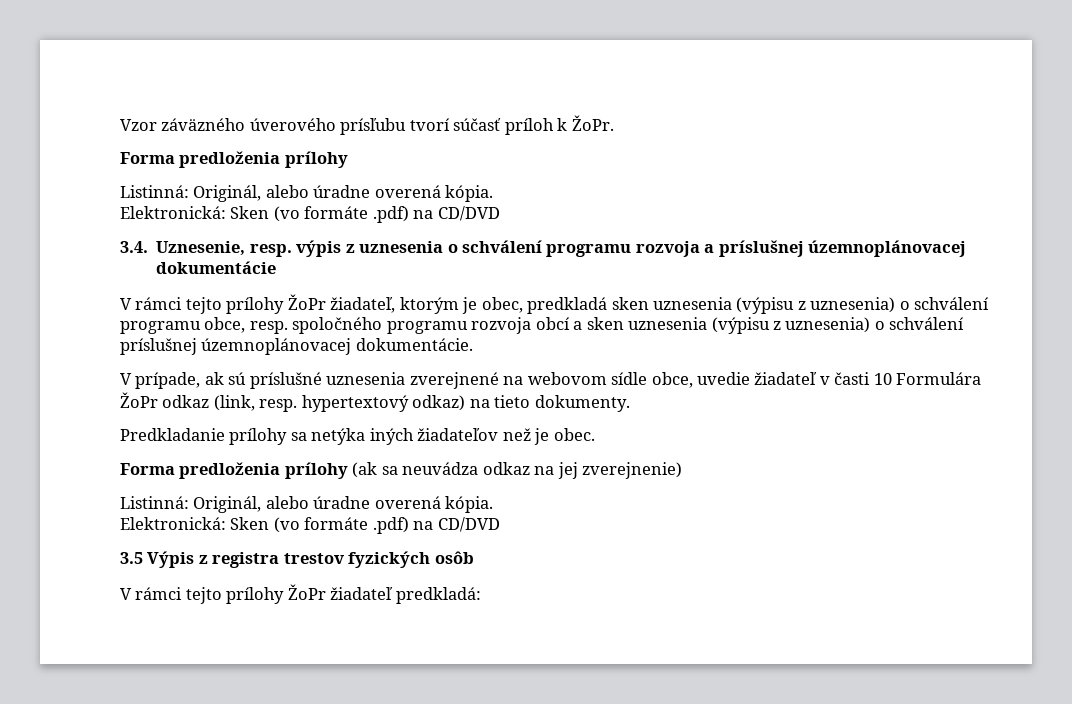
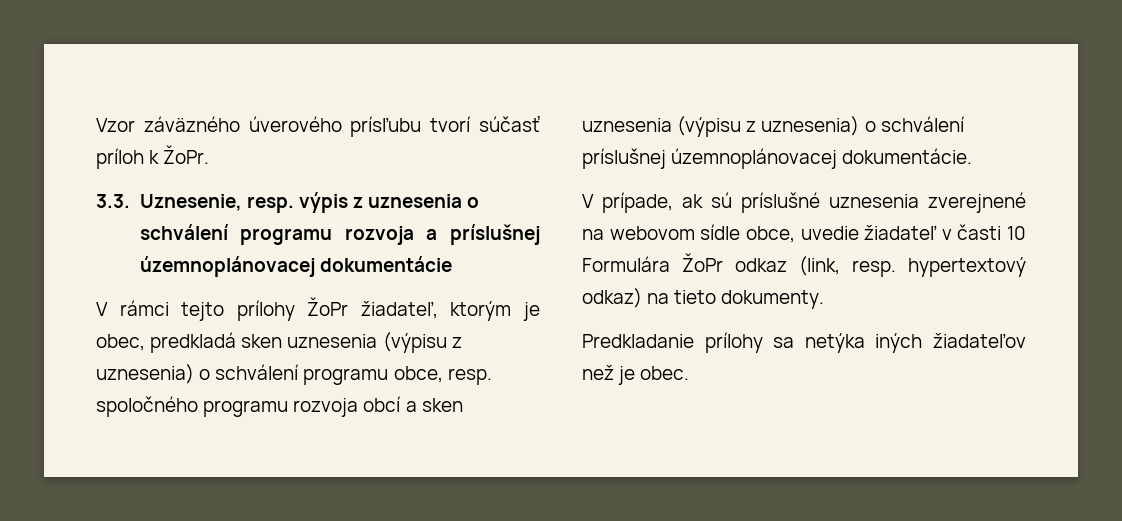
  Vzor záväzného úverového prísľubu tvorí súčasť príloh k ŽoPr.
- Forma predloženia prílohy
- Listinná: Originál, alebo úradne overená kópia.
- Elektronická: Sken (vo formáte .pdf) na CD/DVD
- 3.4. Uznesenie, resp. výpis z uznesenia o schválení programu rozvoja a príslušnej územnoplánovacej dokumentácie
+ 3.3. Uznesenie, resp. výpis z uznesenia o schválení programu rozvoja a príslušnej územnoplánovacej dokumentácie
- Forma predloženia prílohy (ak sa neuvádza odkaz na jej zverejnenie)
- Listinná: Originál, alebo úradne overená kópia.
- Elektronická: Sken (vo formáte .pdf) na CD/DVD
- 3.5 Výpis z registra trestov fyzických osôb
- V rámci tejto prílohy ŽoPr žiadateľ predkladá:

